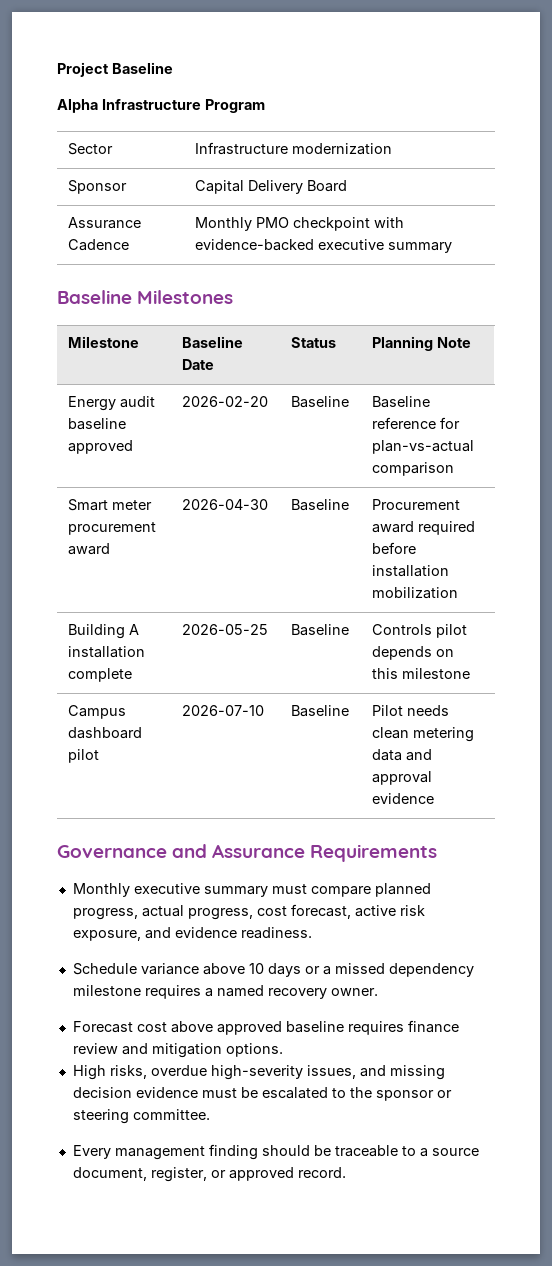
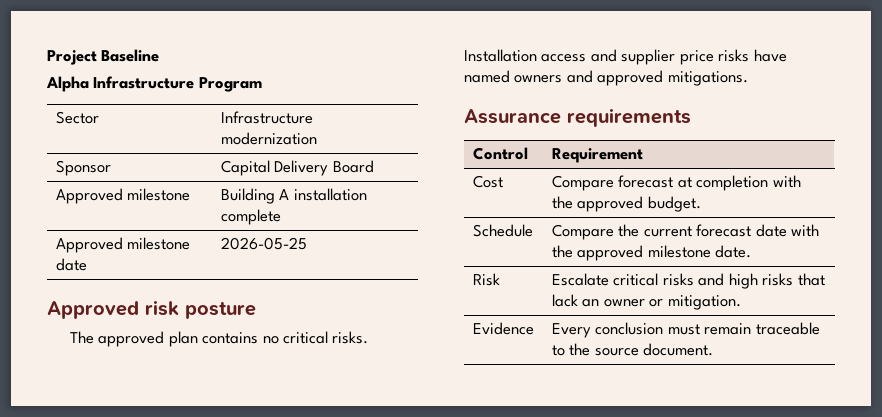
- Assurance Cadence | Monthly PMO checkpoint with evidence-backed executive summary
- Baseline Milestones
- Milestone | Baseline Date | Status | Planning Note
- Energy audit baseline approved | 2026-02-20 | Baseline | Baseline reference for plan-vs-actual comparison
- Smart meter procurement award | 2026-04-30 | Baseline | Procurement award required before installation mobilization
- Building A installation complete | 2026-05-25 | Baseline | Controls pilot depends on this milestone
- Campus dashboard pilot | 2026-07-10 | Baseline | Pilot needs clean metering data and approval evidence
- Governance and Assurance Requirements
- Monthly executive summary must compare planned progress, actual progress, cost forecast, active risk exposure, and evidence readiness.
- Schedule variance above 10 days or a missed dependency milestone requires a named recovery owner.
- Forecast cost above approved baseline requires finance review and mitigation options.
- High risks, overdue high-severity issues, and missing decision evidence must be escalated to the sponsor or steering committee.
- Every management finding should be traceable to a source document, register, or approved record.
+ Approved milestone | Building A installation complete
+ Approved milestone date | 2026-05-25
+ Approved risk posture
+ The approved plan contains no critical risks. Installation access and supplier price risks have named owners and approved mitigations.
+ Assurance requirements
+ Control | Requirement
+ Cost | Compare forecast at completion with the approved budget.
+ Schedule | Compare the current forecast date with the approved milestone date.
+ Risk | Escalate critical risks and high risks that lack an owner or mitigation.
+ Evidence | Every conclusion must remain traceable to the source document.

